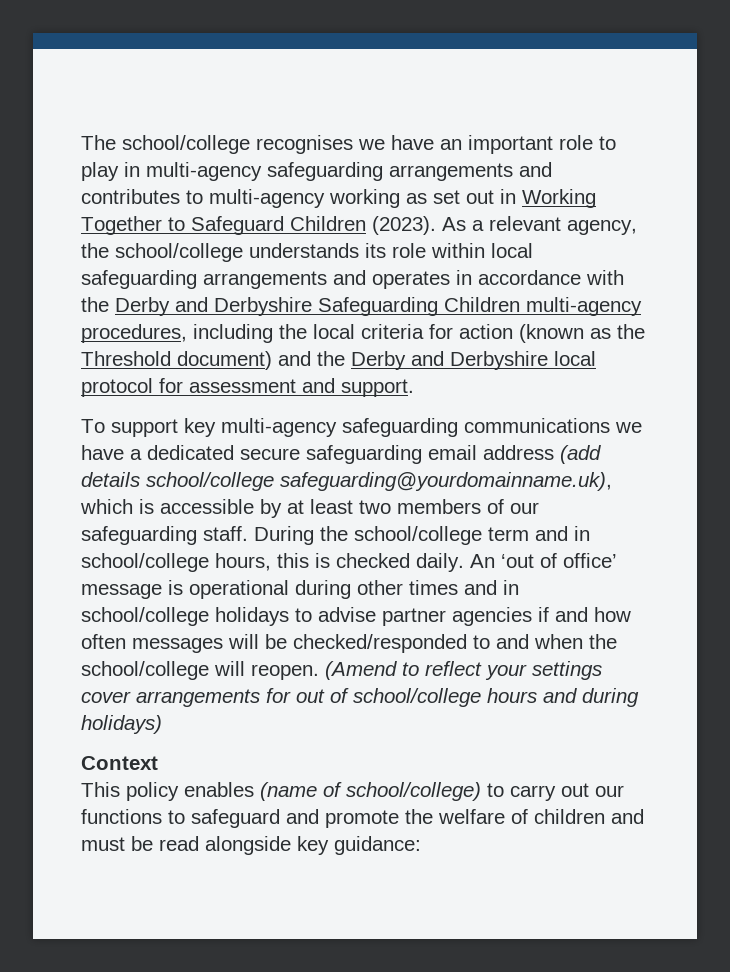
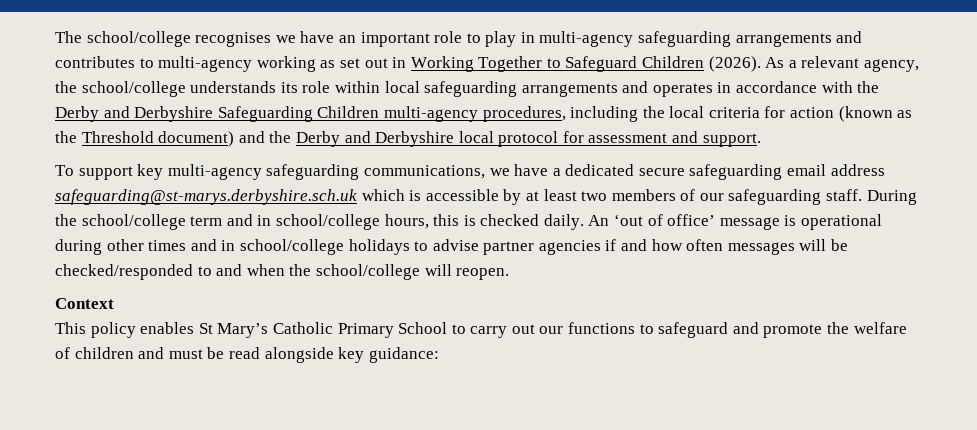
- The school/college recognises we have an important role to play in multi-agency safeguarding arrangements and contributes to multi-agency working as set out in Working Together to Safeguard Children (2023).
+ The school/college recognises we have an important role to play in multi-agency safeguarding arrangements and contributes to multi-agency working as set out in Working Together to Safeguard Children (2026).
- To support key multi-agency safeguarding communications we have a dedicated secure safeguarding email address (add details school/college safeguarding@yourdomainname.uk), which is accessible by at least two members of our safeguarding staff.
+ To support key multi-agency safeguarding communications, we have a dedicated secure safeguarding email address safeguarding@st-marys.derbyshire.sch.uk which is accessible by at least two members of our safeguarding staff.
- (Amend to reflect your settings cover arrangements for out of school/college hours and during holidays)
- This policy enables (name of school/college) to carry out our functions to safeguard and promote the welfare of children and must be read alongside key guidance:
+ This policy enables St Mary’s Catholic Primary School to carry out our functions to safeguard and promote the welfare of children and must be read alongside key guidance:

